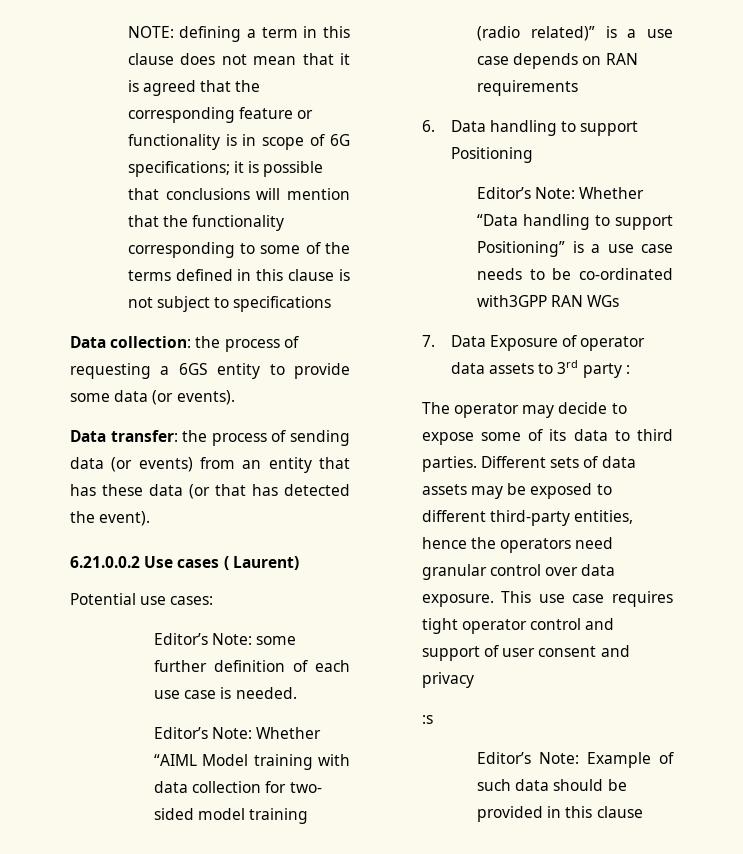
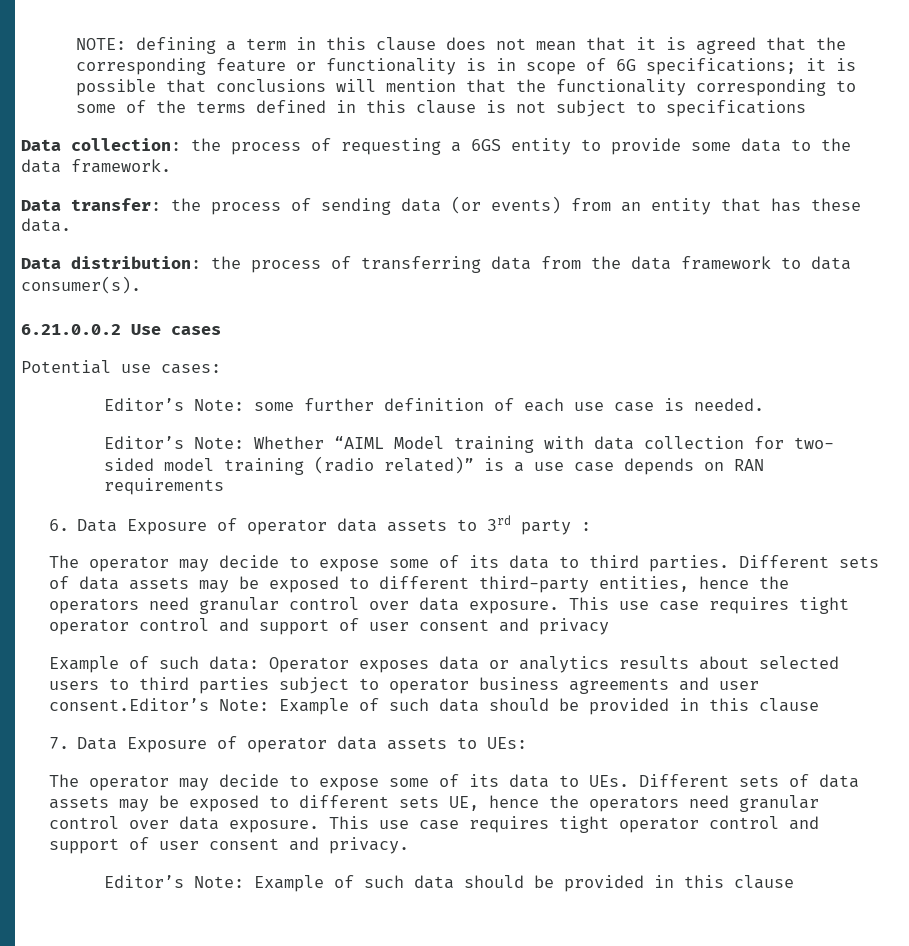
- Data collection: the process of requesting a 6GS entity to provide some data (or events).
+ Data collection: the process of requesting a 6GS entity to provide some data to the data framework.
- Data transfer: the process of sending data (or events) from an entity that has these data (or that has detected the event).
+ Data transfer: the process of sending data (or events) from an entity that has these data.
+ Data distribution: the process of transferring data from the data framework to data consumer(s).
- 6.21.0.0.2 Use cases ( Laurent)
+ 6.21.0.0.2 Use cases
- 6. Data handling to support Positioning
- Editor’s Note: Whether “Data handling to support Positioning” is a use case needs to be co-ordinated with3GPP RAN WGs
- 7. Data Exposure of operator data assets to 3rd party :
+ 6. Data Exposure of operator data assets to 3rd party :
- :s
+ Example of such data: Operator exposes data or analytics results about selected users to third parties subject to operator business agreements and user consent.Editor’s Note: Example of such data should be provided in this clause
+ 7. Data Exposure of operator data assets to UEs:
+ The operator may decide to expose some of its data to UEs. Different sets of data assets may be exposed to different sets UE, hence the operators need granular control over data exposure. This use case requires tight operator control and support of user consent and privacy.

